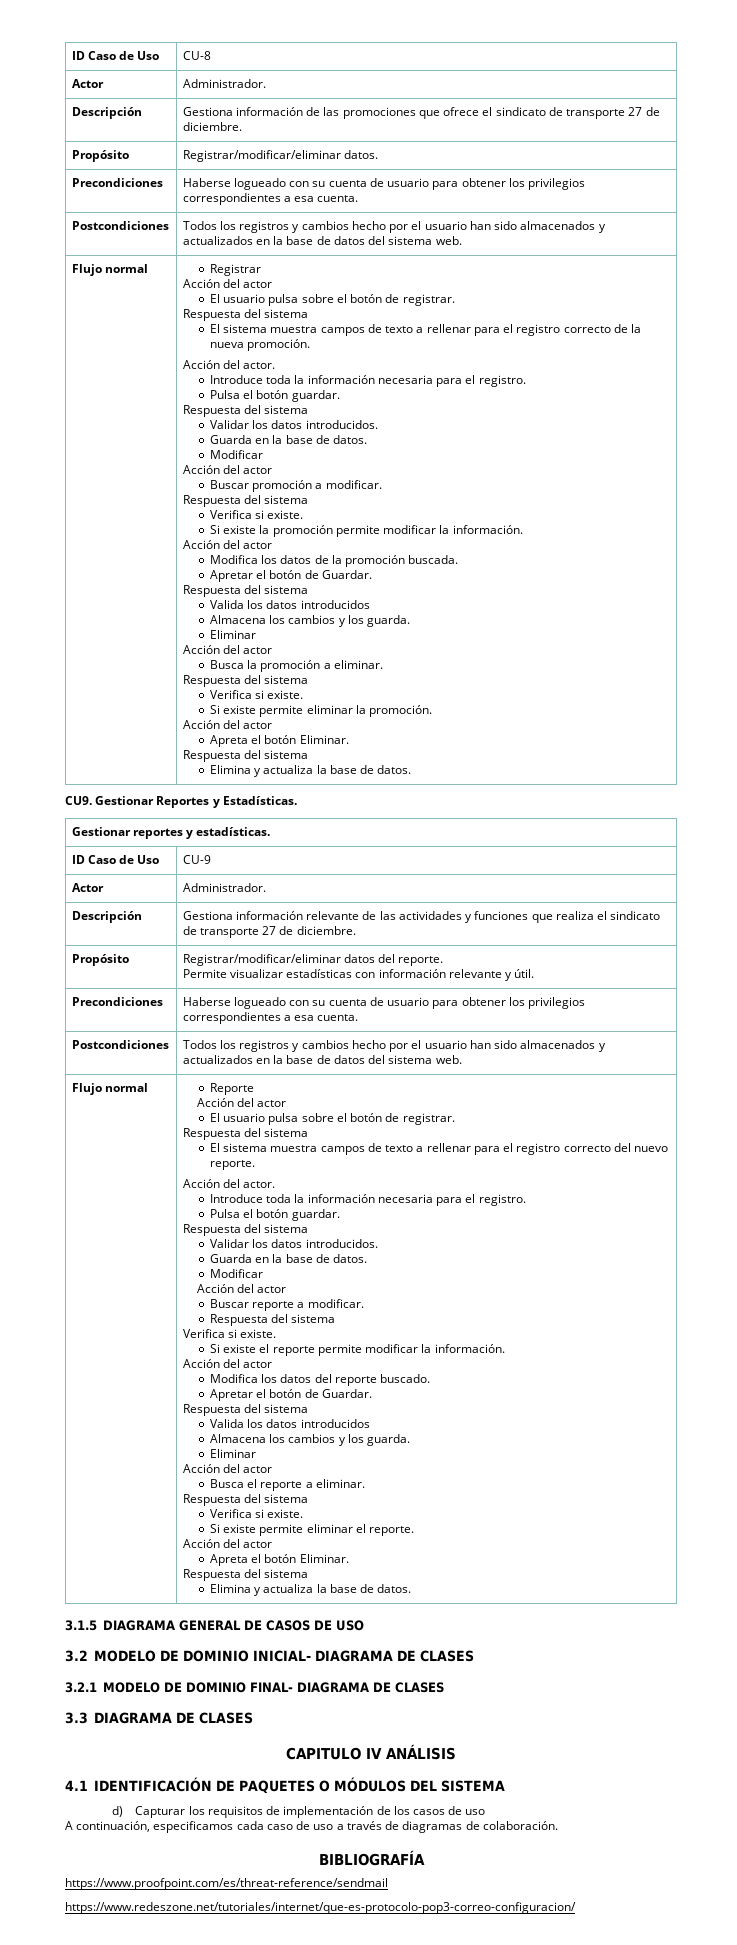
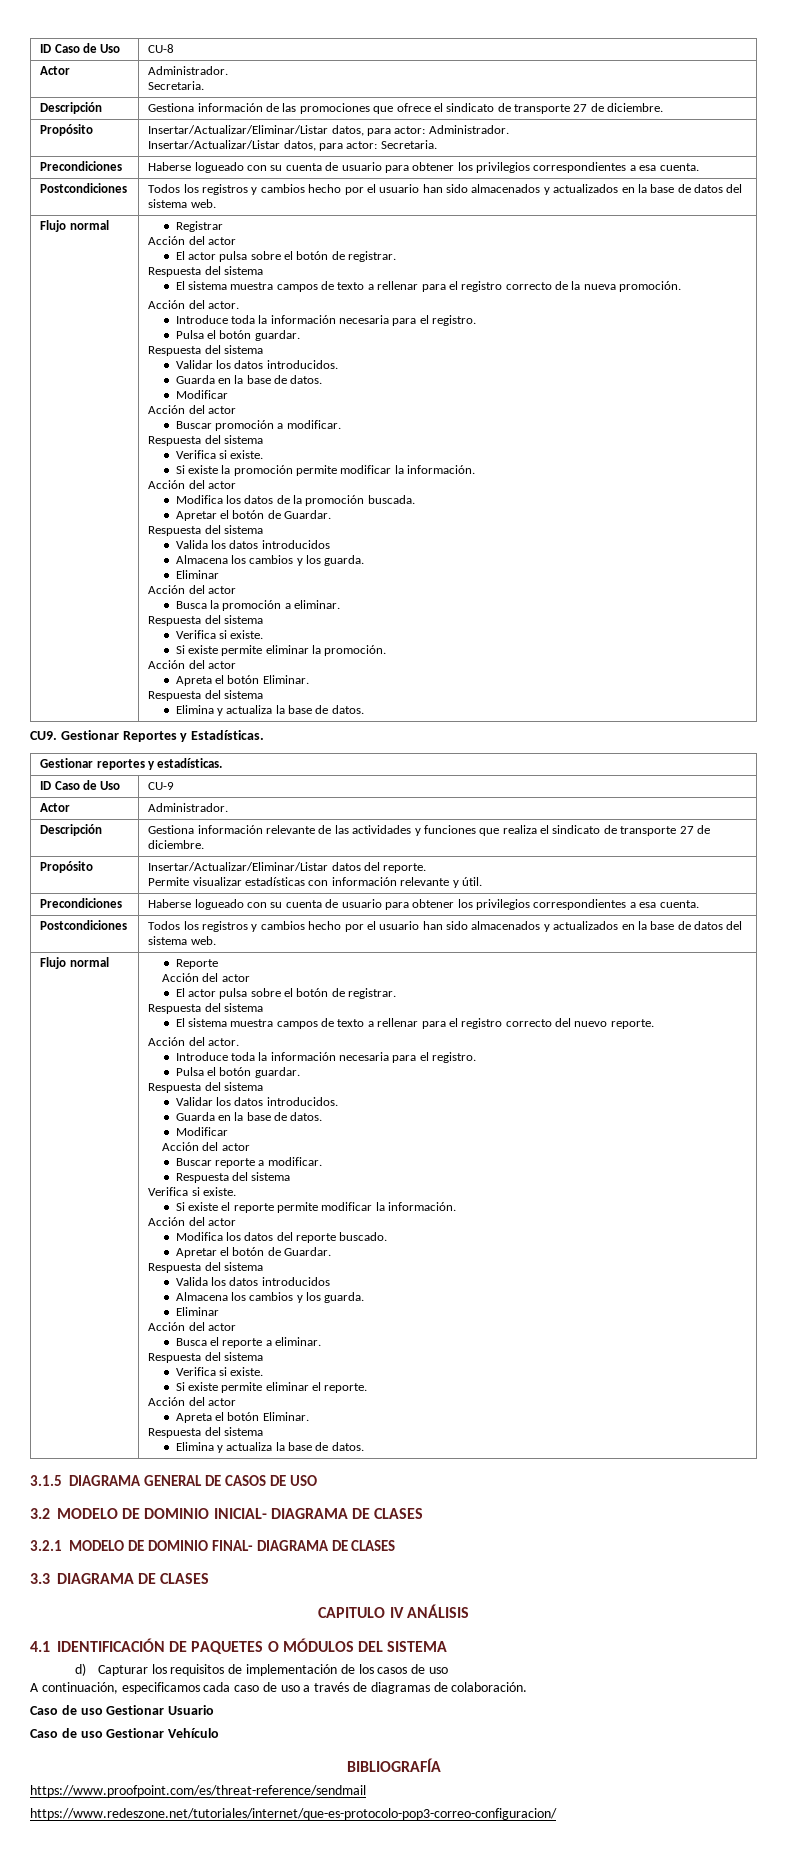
  ID Caso de Uso | CU-8
  Actor | Administrador.
+ Secretaria.
- Propósito | Registrar/modificar/eliminar datos.
+ Propósito | Insertar/Actualizar/Eliminar/Listar datos, para actor: Administrador.
+ Insertar/Actualizar/Listar datos, para actor: Secretaria.
  Registrar
  Acción del actor
- El usuario pulsa sobre el botón de registrar.
+ El actor pulsa sobre el botón de registrar.
- Propósito | Registrar/modificar/eliminar datos del reporte.
+ Propósito | Insertar/Actualizar/Eliminar/Listar datos del reporte.
  Reporte
  Acción del actor
- El usuario pulsa sobre el botón de registrar.
+ El actor pulsa sobre el botón de registrar.
+ Caso de uso Gestionar Usuario
+ Caso de uso Gestionar Vehículo

